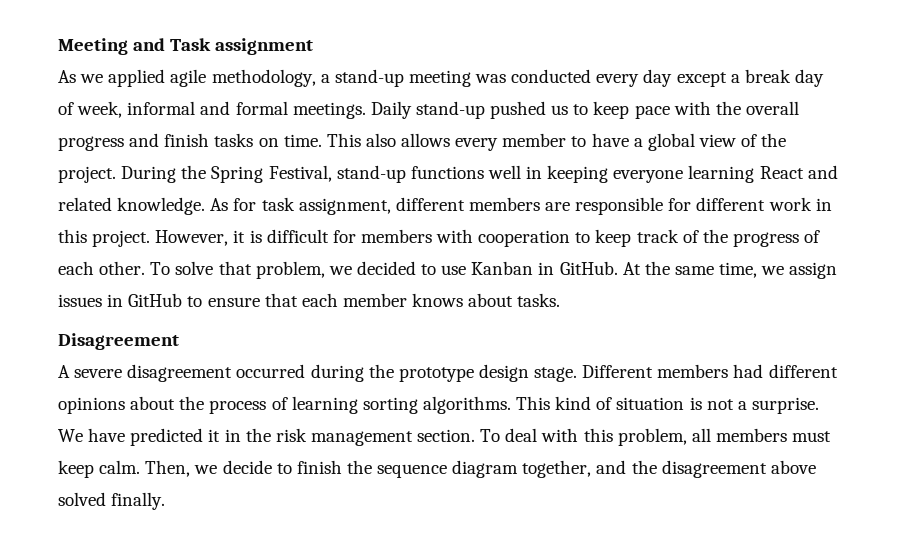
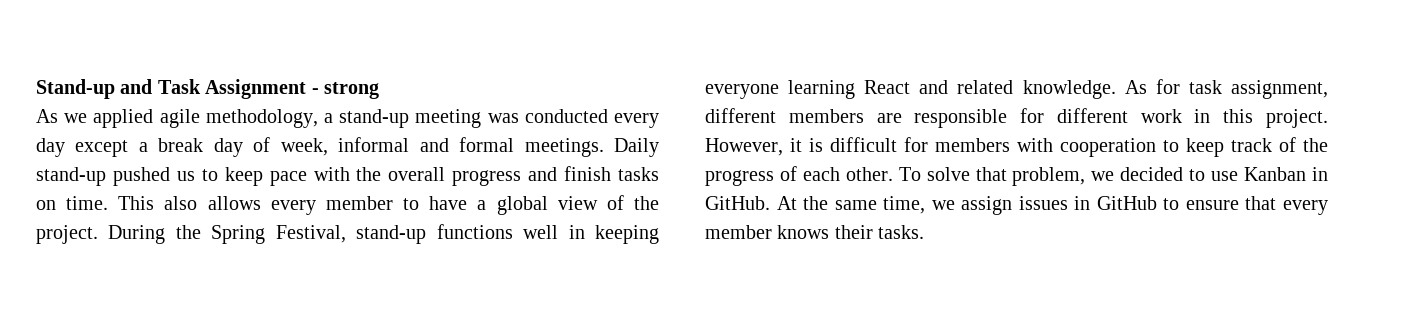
- Meeting and Task assignment
+ Stand-up and Task Assignment - strong
- At the same time, we assign issues in GitHub to ensure that each member knows about tasks.
+ At the same time, we assign issues in GitHub to ensure that every member knows their tasks.
- Disagreement
- A severe disagreement occurred during the prototype design stage. Different members had different opinions about the process of learning sorting algorithms. This kind of situation is not a surprise. We have predicted it in the risk management section. To deal with this problem, all members must keep calm. Then, we decide to finish the sequence diagram together, and the disagreement above solved finally.

